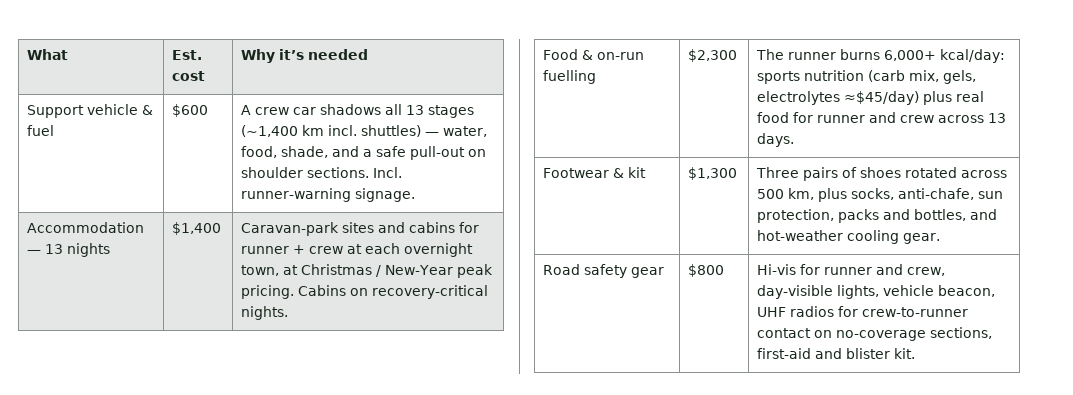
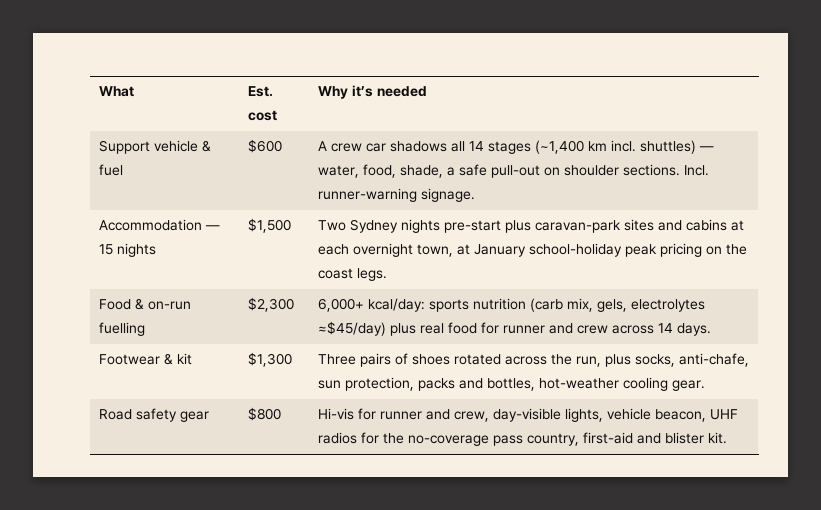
- Support vehicle & fuel | $600 | A crew car shadows all 13 stages (~1,400 km incl. shuttles) — water, food, shade, and a safe pull-out on shoulder sections. Incl. runner-warning signage.
+ Support vehicle & fuel | $600 | A crew car shadows all 14 stages (~1,400 km incl. shuttles) — water, food, shade, a safe pull-out on shoulder sections. Incl. runner-warning signage.
- Accommodation — 13 nights | $1,400 | Caravan-park sites and cabins for runner + crew at each overnight town, at Christmas / New-Year peak pricing. Cabins on recovery-critical nights.
+ Accommodation — 15 nights | $1,500 | Two Sydney nights pre-start plus caravan-park sites and cabins at each overnight town, at January school-holiday peak pricing on the coast legs.
- Food & on-run fuelling | $2,300 | The runner burns 6,000+ kcal/day: sports nutrition (carb mix, gels, electrolytes ≈$45/day) plus real food for runner and crew across 13 days.
+ Food & on-run fuelling | $2,300 | 6,000+ kcal/day: sports nutrition (carb mix, gels, electrolytes ≈$45/day) plus real food for runner and crew across 14 days.
- Footwear & kit | $1,300 | Three pairs of shoes rotated across 500 km, plus socks, anti-chafe, sun protection, packs and bottles, and hot-weather cooling gear.
+ Footwear & kit | $1,300 | Three pairs of shoes rotated across the run, plus socks, anti-chafe, sun protection, packs and bottles, hot-weather cooling gear.
- Road safety gear | $800 | Hi-vis for runner and crew, day-visible lights, vehicle beacon, UHF radios for crew-to-runner contact on no-coverage sections, first-aid and blister kit.
+ Road safety gear | $800 | Hi-vis for runner and crew, day-visible lights, vehicle beacon, UHF radios for the no-coverage pass country, first-aid and blister kit.

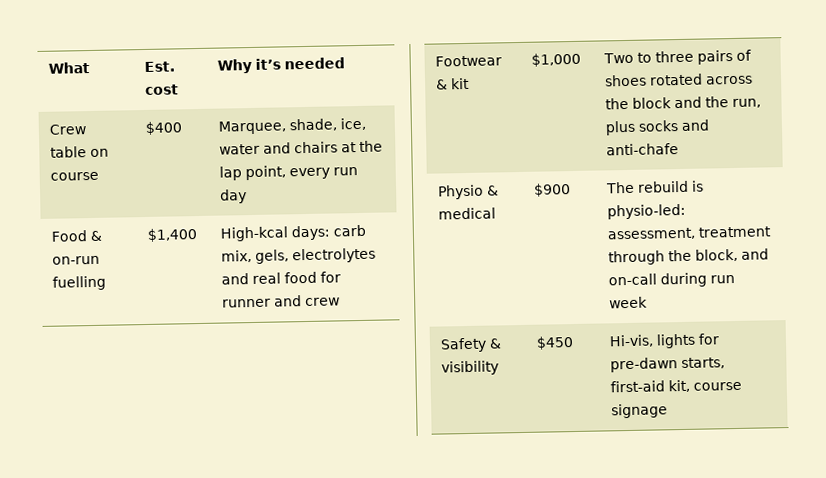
- Support vehicle & fuel | $600 | A crew car shadows all 14 stages (~1,400 km incl. shuttles) — water, food, shade, a safe pull-out on shoulder sections. Incl. runner-warning signage.
- Accommodation — 15 nights | $1,500 | Two Sydney nights pre-start plus caravan-park sites and cabins at each overnight town, at January school-holiday peak pricing on the coast legs.
- Food & on-run fuelling | $2,300 | 6,000+ kcal/day: sports nutrition (carb mix, gels, electrolytes ≈$45/day) plus real food for runner and crew across 14 days.
+ Crew table on course | $400 | Marquee, shade, ice, water and chairs at the lap point, every run day
+ Food & on-run fuelling | $1,400 | High-kcal days: carb mix, gels, electrolytes and real food for runner and crew
- Footwear & kit | $1,300 | Three pairs of shoes rotated across the run, plus socks, anti-chafe, sun protection, packs and bottles, hot-weather cooling gear.
- Road safety gear | $800 | Hi-vis for runner and crew, day-visible lights, vehicle beacon, UHF radios for the no-coverage pass country, first-aid and blister kit.
+ Footwear & kit | $1,000 | Two to three pairs of shoes rotated across the block and the run, plus socks and anti-chafe
+ Physio & medical | $900 | The rebuild is physio-led: assessment, treatment through the block, and on-call during run week
+ Safety & visibility | $450 | Hi-vis, lights for pre-dawn starts, first-aid kit, course signage

